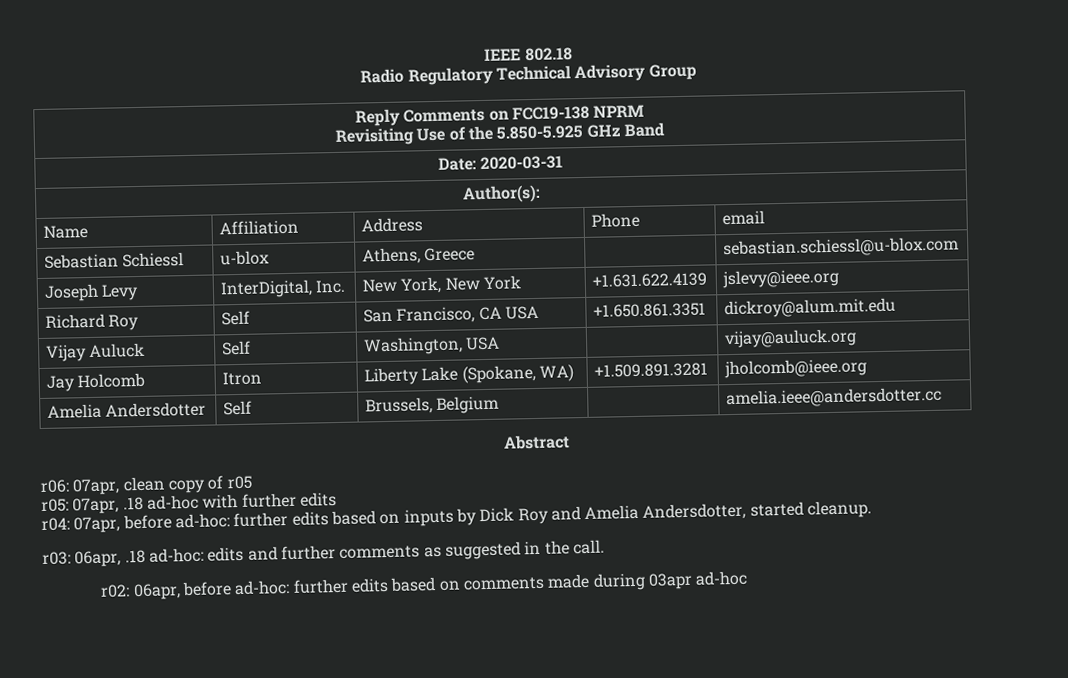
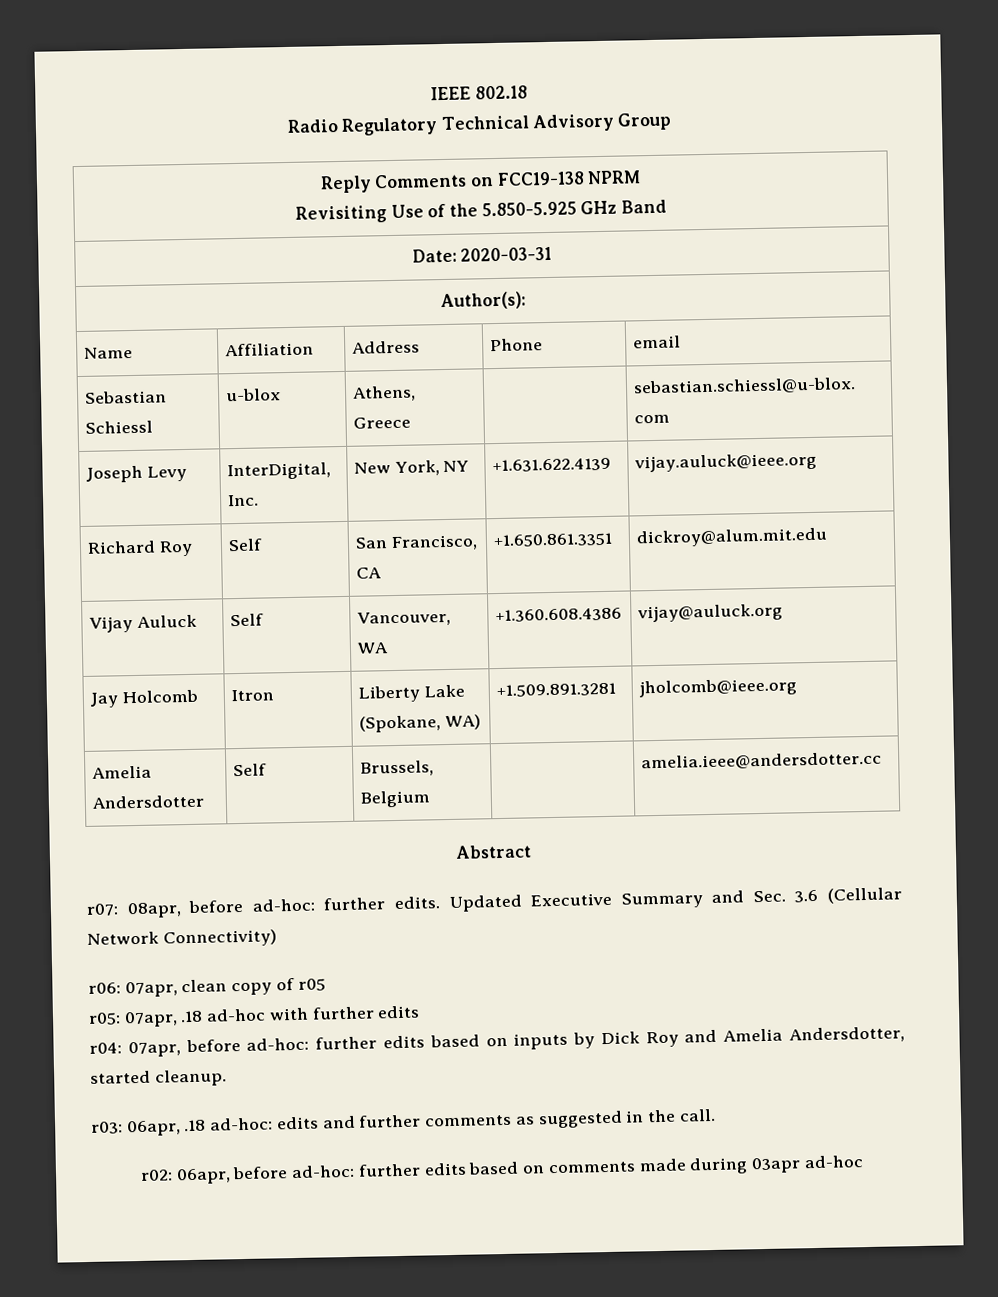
- Joseph Levy | InterDigital, Inc. | New York, New York | +1.631.622.4139 | jslevy@ieee.org
+ Joseph Levy | InterDigital, Inc. | New York, NY | +1.631.622.4139 | vijay.auluck@ieee.org
- Richard Roy | Self | San Francisco, CA USA | +1.650.861.3351 | dickroy@alum.mit.edu
+ Richard Roy | Self | San Francisco, CA | +1.650.861.3351 | dickroy@alum.mit.edu
- Vijay Auluck | Self | Washington, USA | | vijay@auluck.org
+ Vijay Auluck | Self | Vancouver, WA | +1.360.608.4386 | vijay@auluck.org
+ r07: 08apr, before ad-hoc: further edits. Updated Executive Summary and Sec. 3.6 (Cellular Network Connectivity)

